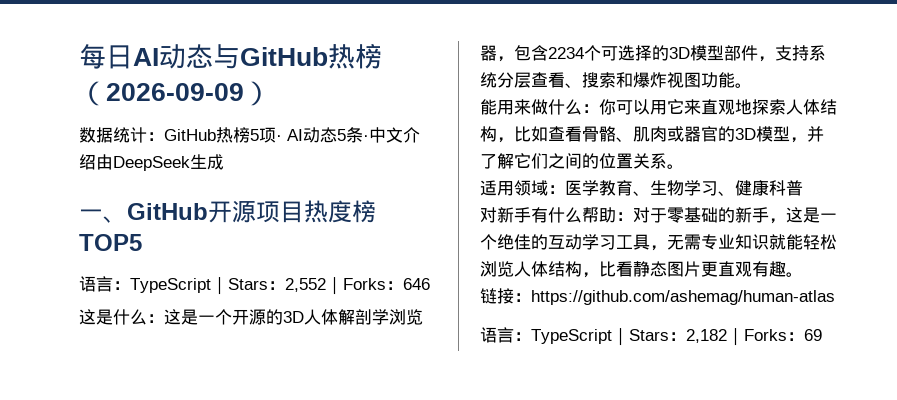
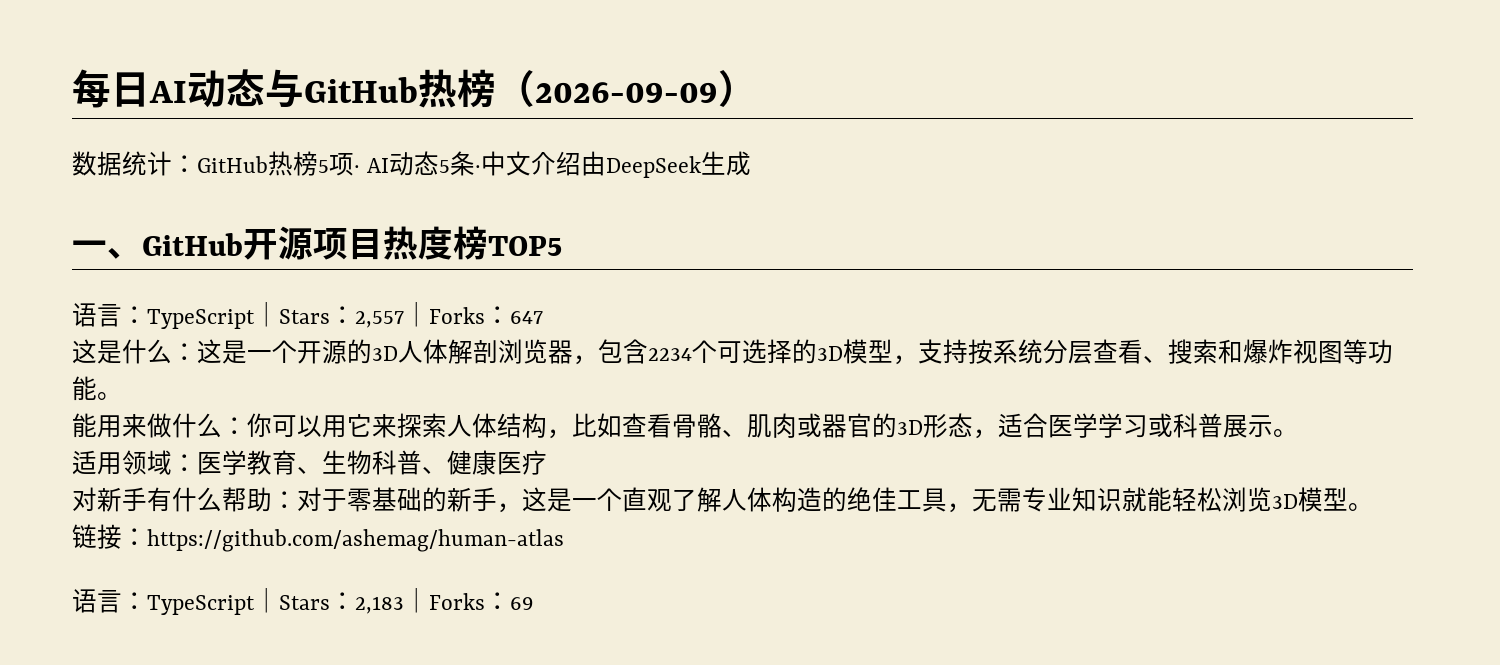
- 语言：TypeScript｜Stars：2,552｜Forks：646
+ 语言：TypeScript｜Stars：2,557｜Forks：647
- 这是什么：这是一个开源的3D人体解剖学浏览器，包含2234个可选择的3D模型部件，支持系统分层查看、搜索和爆炸视图功能。
+ 这是什么：这是一个开源的3D人体解剖浏览器，包含2234个可选择的3D模型，支持按系统分层查看、搜索和爆炸视图等功能。
- 能用来做什么：你可以用它来直观地探索人体结构，比如查看骨骼、肌肉或器官的3D模型，并了解它们之间的位置关系。
+ 能用来做什么：你可以用它来探索人体结构，比如查看骨骼、肌肉或器官的3D形态，适合医学学习或科普展示。
- 适用领域：医学教育、生物学习、健康科普
+ 适用领域：医学教育、生物科普、健康医疗
- 对新手有什么帮助：对于零基础的新手，这是一个绝佳的互动学习工具，无需专业知识就能轻松浏览人体结构，比看静态图片更直观有趣。
+ 对新手有什么帮助：对于零基础的新手，这是一个直观了解人体构造的绝佳工具，无需专业知识就能轻松浏览3D模型。
- 语言：TypeScript｜Stars：2,182｜Forks：69
+ 语言：TypeScript｜Stars：2,183｜Forks：69

